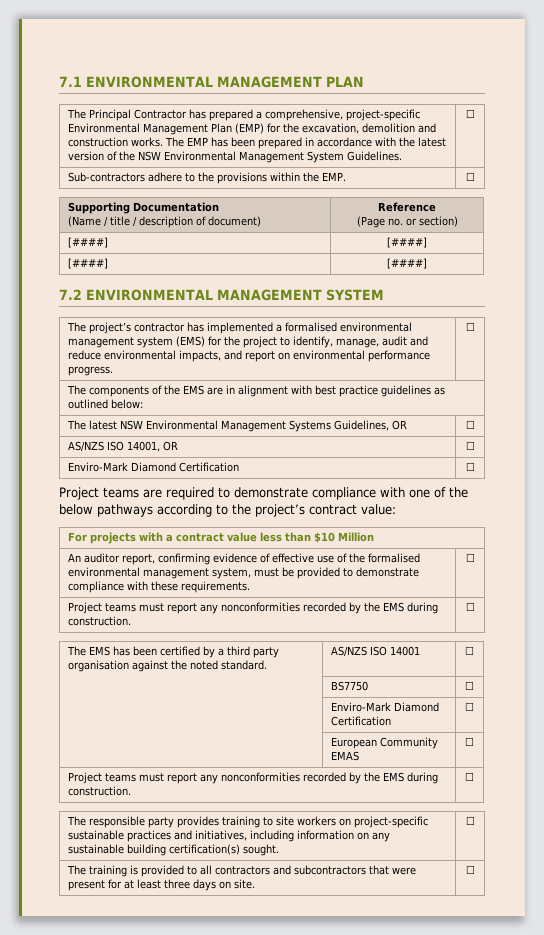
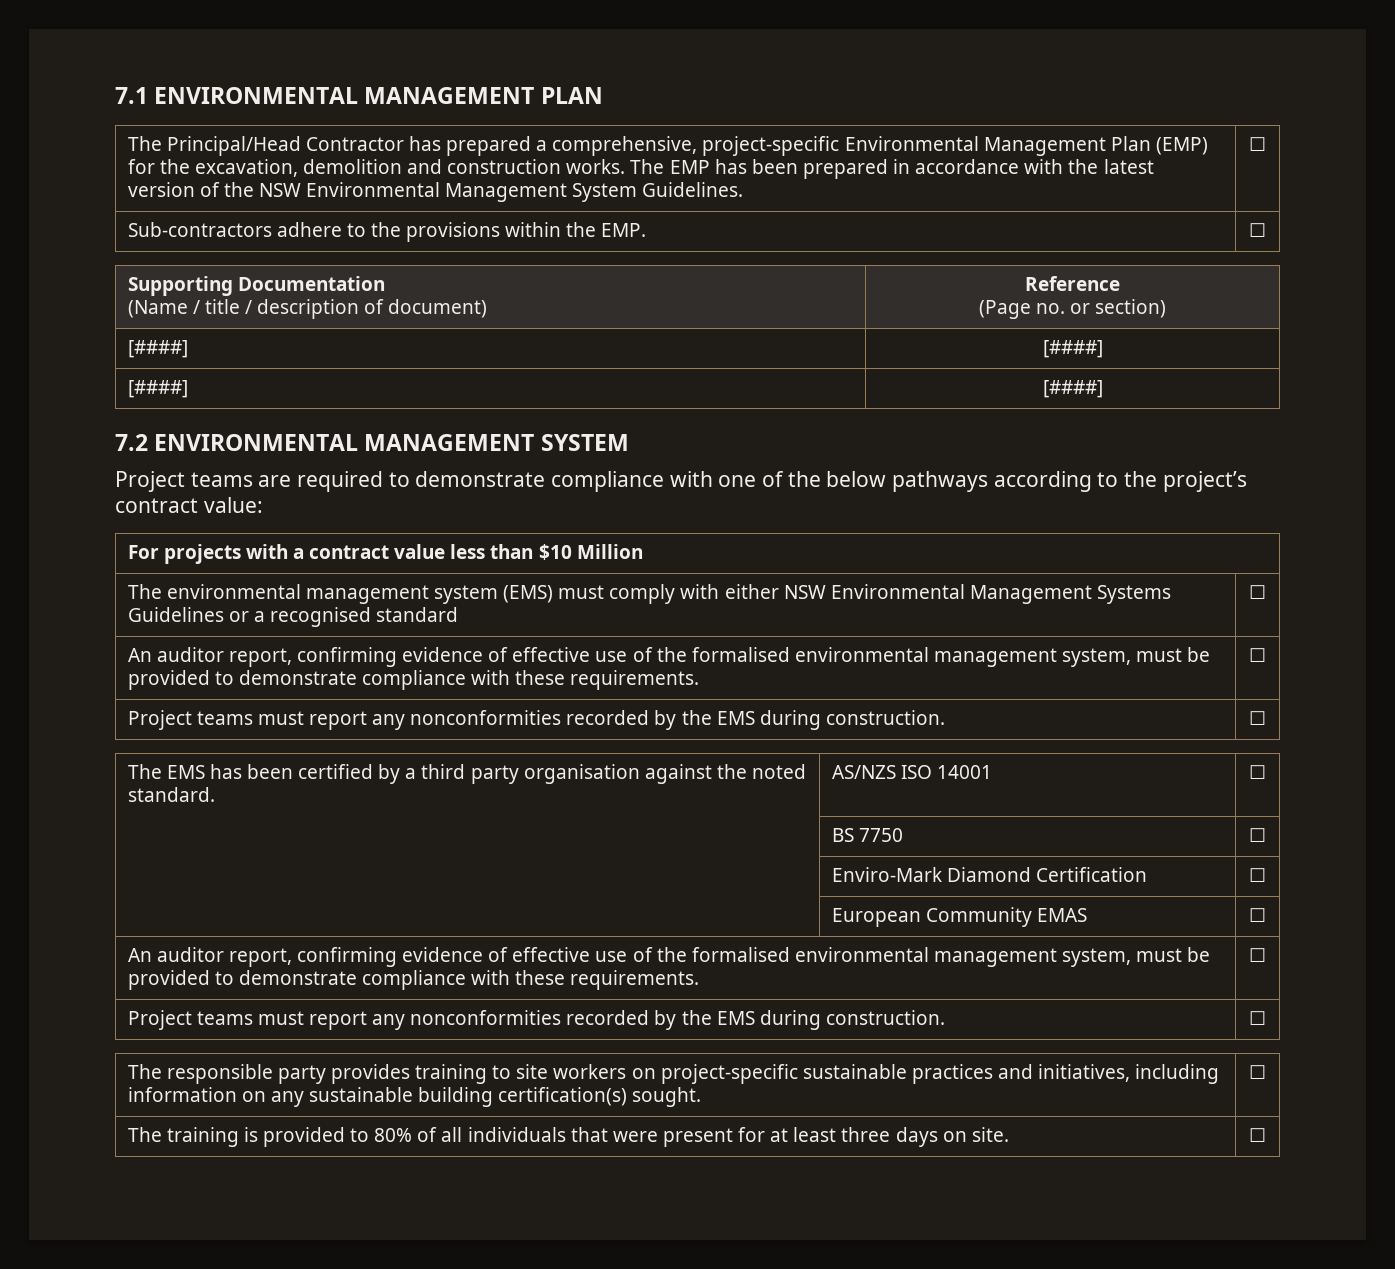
- The Principal Contractor has prepared a comprehensive, project-specific Environmental Management Plan (EMP) for the excavation, demolition and construction works. The EMP has been prepared in accordance with the latest version of the NSW Environmental Management System Guidelines. | ☐
+ The Principal/Head Contractor has prepared a comprehensive, project-specific Environmental Management Plan (EMP) for the excavation, demolition and construction works. The EMP has been prepared in accordance with the latest version of the NSW Environmental Management System Guidelines. | ☐
- The project’s contractor has implemented a formalised environmental management system (EMS) for the project to identify, manage, audit and reduce environmental impacts, and report on environmental performance progress. | ☐
- The components of the EMS are in alignment with best practice guidelines as outlined below:
- The latest NSW Environmental Management Systems Guidelines, OR | ☐
- AS/NZS ISO 14001, OR | ☐
- Enviro-Mark Diamond Certification | ☐
+ The environmental management system (EMS) must comply with either NSW Environmental Management Systems Guidelines or a recognised standard | ☐
- | BS7750 | ☐
+ | BS 7750 | ☐
  | European Community EMAS | ☐
+ An auditor report, confirming evidence of effective use of the formalised environmental management system, must be provided to demonstrate compliance with these requirements. | ☐
- The training is provided to all contractors and subcontractors that were present for at least three days on site. | ☐
+ The training is provided to 80% of all individuals that were present for at least three days on site. | ☐

